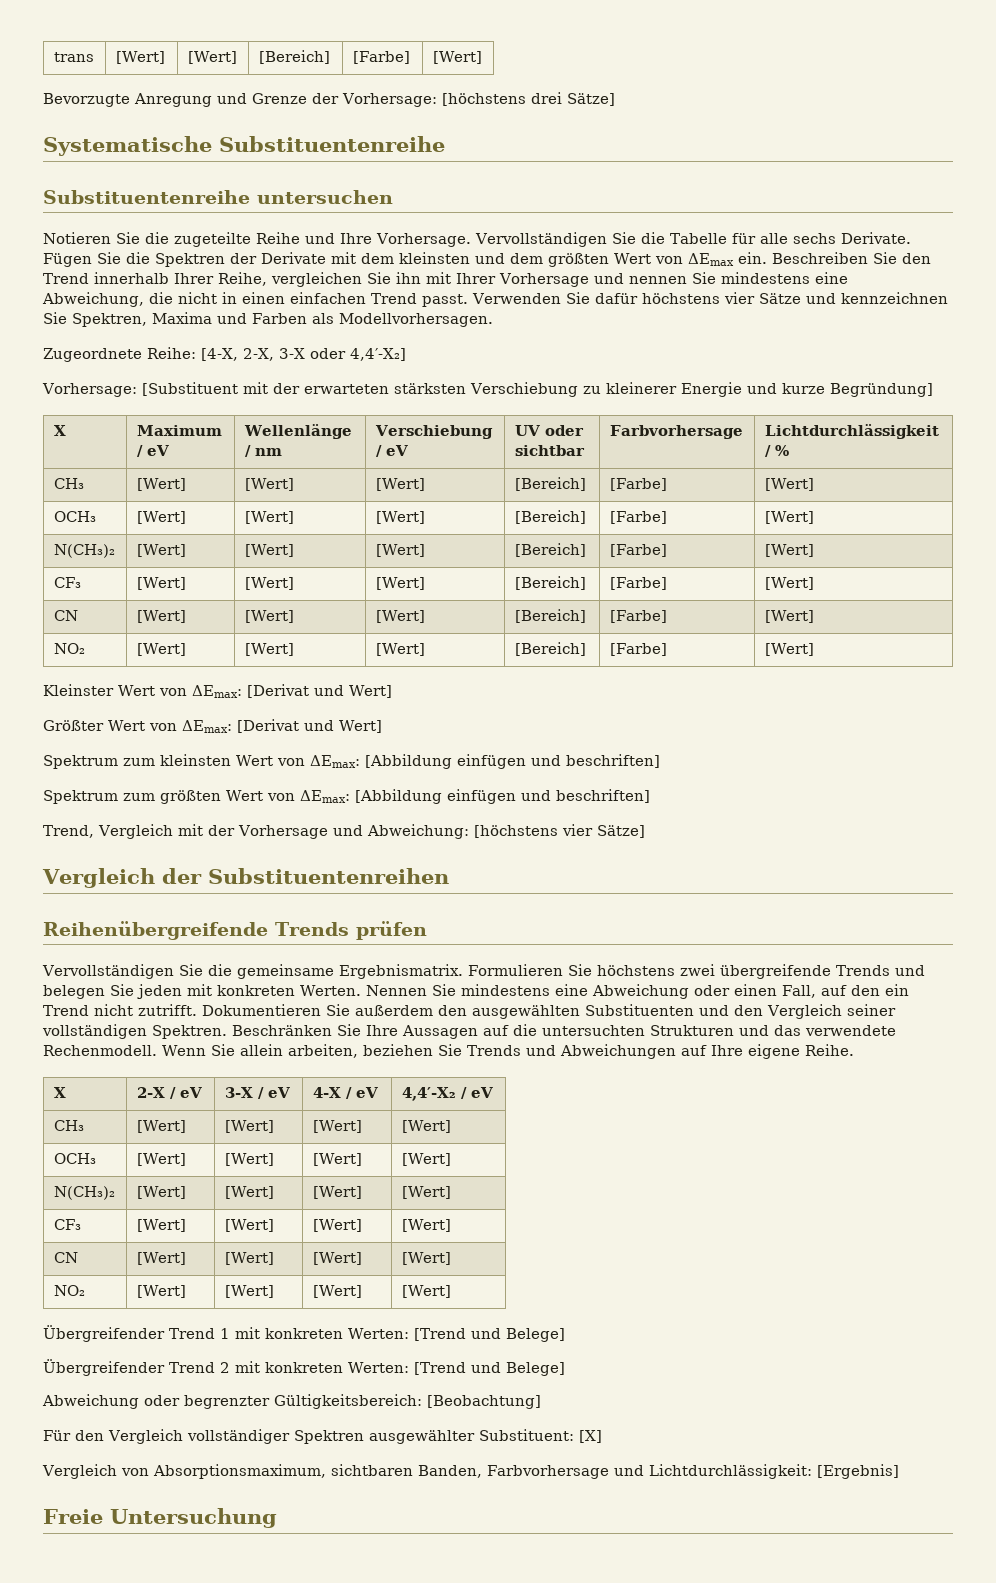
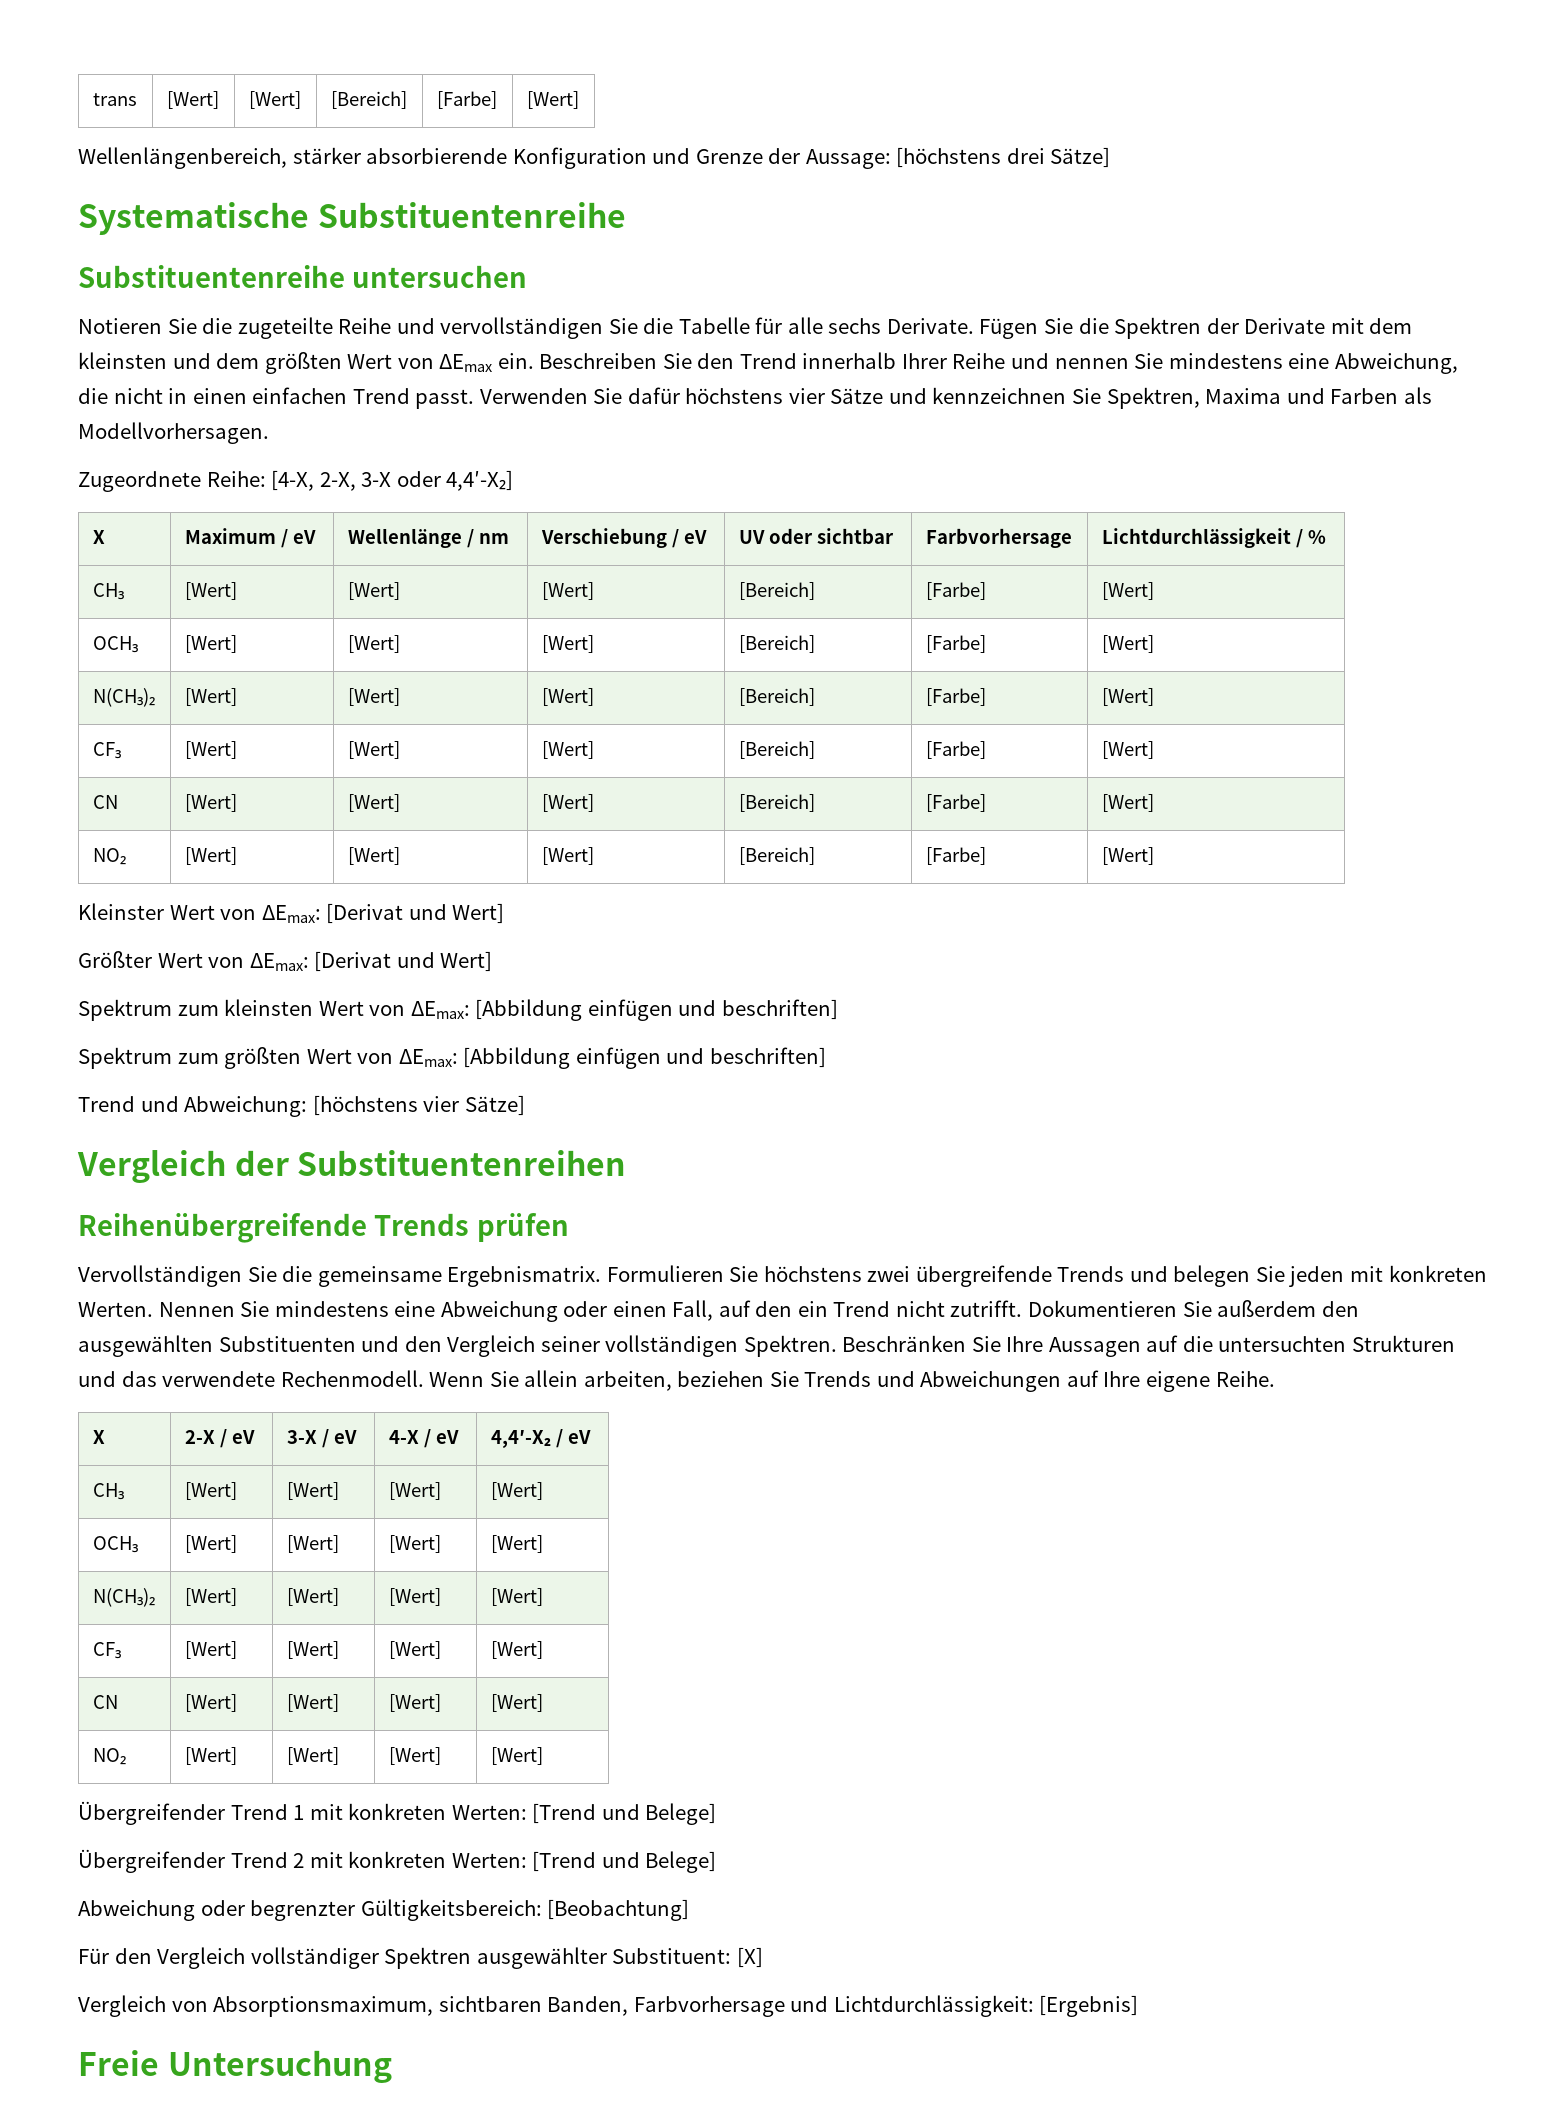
- Bevorzugte Anregung und Grenze der Vorhersage: [höchstens drei Sätze]
+ Wellenlängenbereich, stärker absorbierende Konfiguration und Grenze der Aussage: [höchstens drei Sätze]
- Notieren Sie die zugeteilte Reihe und Ihre Vorhersage. Vervollständigen Sie die Tabelle für alle sechs Derivate.
+ Notieren Sie die zugeteilte Reihe und vervollständigen Sie die Tabelle für alle sechs Derivate.
- Beschreiben Sie den Trend innerhalb Ihrer Reihe, vergleichen Sie ihn mit Ihrer Vorhersage und nennen Sie mindestens eine Abweichung, die nicht in einen einfachen Trend passt.
+ Beschreiben Sie den Trend innerhalb Ihrer Reihe und nennen Sie mindestens eine Abweichung, die nicht in einen einfachen Trend passt.
- Vorhersage: [Substituent mit der erwarteten stärksten Verschiebung zu kleinerer Energie und kurze Begründung]
- Trend, Vergleich mit der Vorhersage und Abweichung: [höchstens vier Sätze]
+ Trend und Abweichung: [höchstens vier Sätze]

